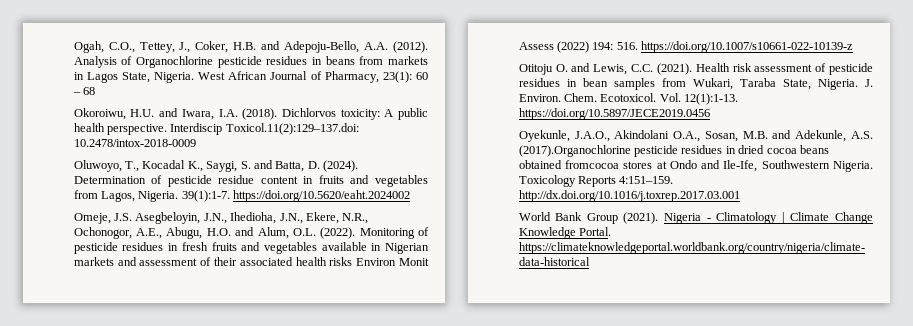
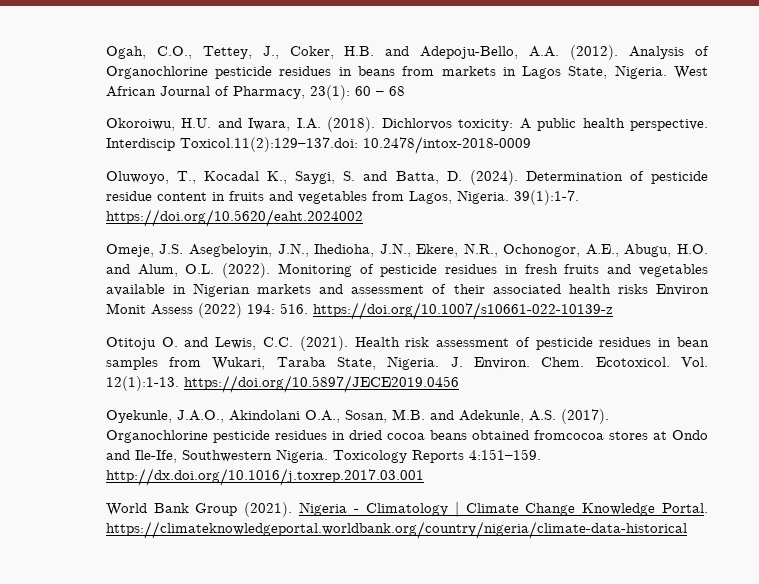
- Oyekunle, J.A.O., Akindolani O.A., Sosan, M.B. and Adekunle, A.S. (2017).Organochlorine pesticide residues in dried cocoa beans obtained fromcocoa stores at Ondo and Ile-Ife, Southwestern Nigeria.
+ Oyekunle, J.A.O., Akindolani O.A., Sosan, M.B. and Adekunle, A.S. (2017). Organochlorine pesticide residues in dried cocoa beans obtained fromcocoa stores at Ondo and Ile-Ife, Southwestern Nigeria.

